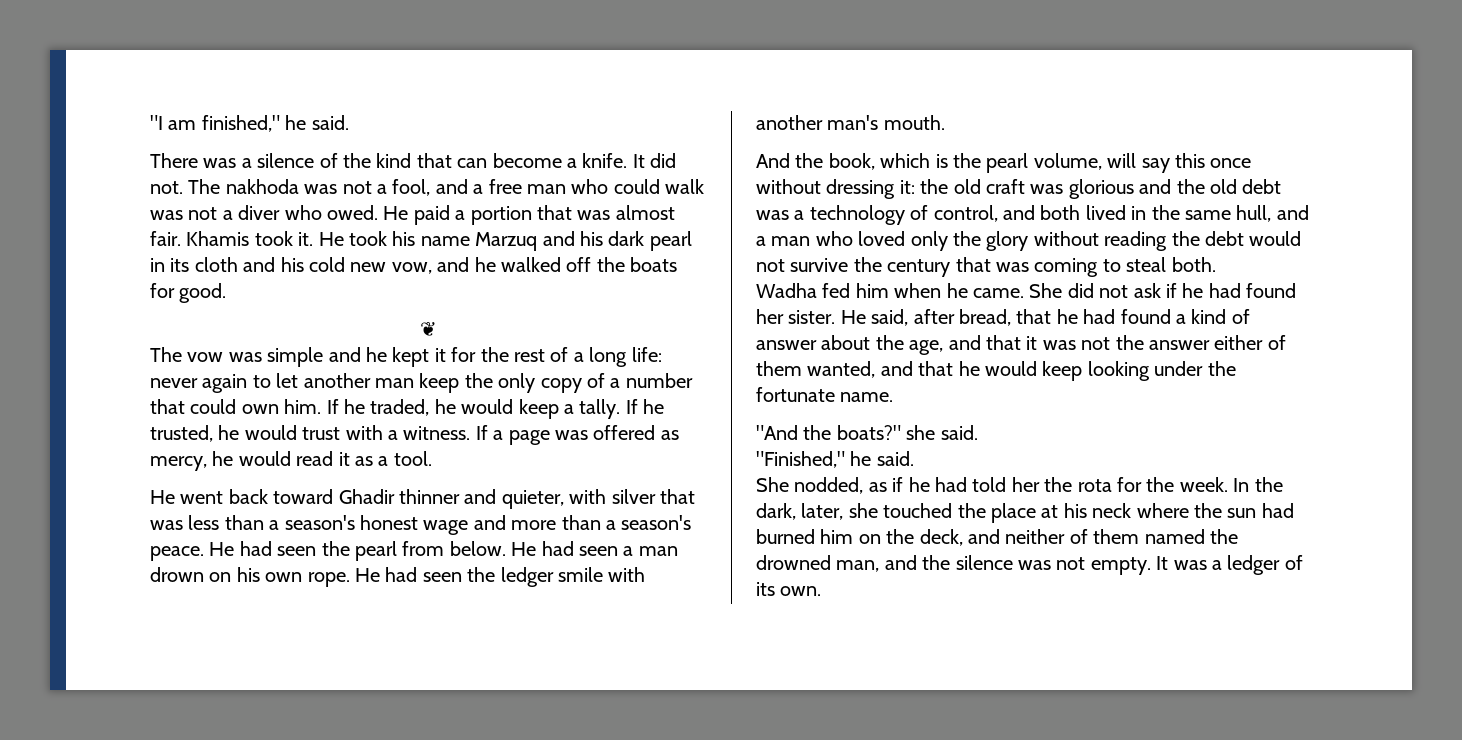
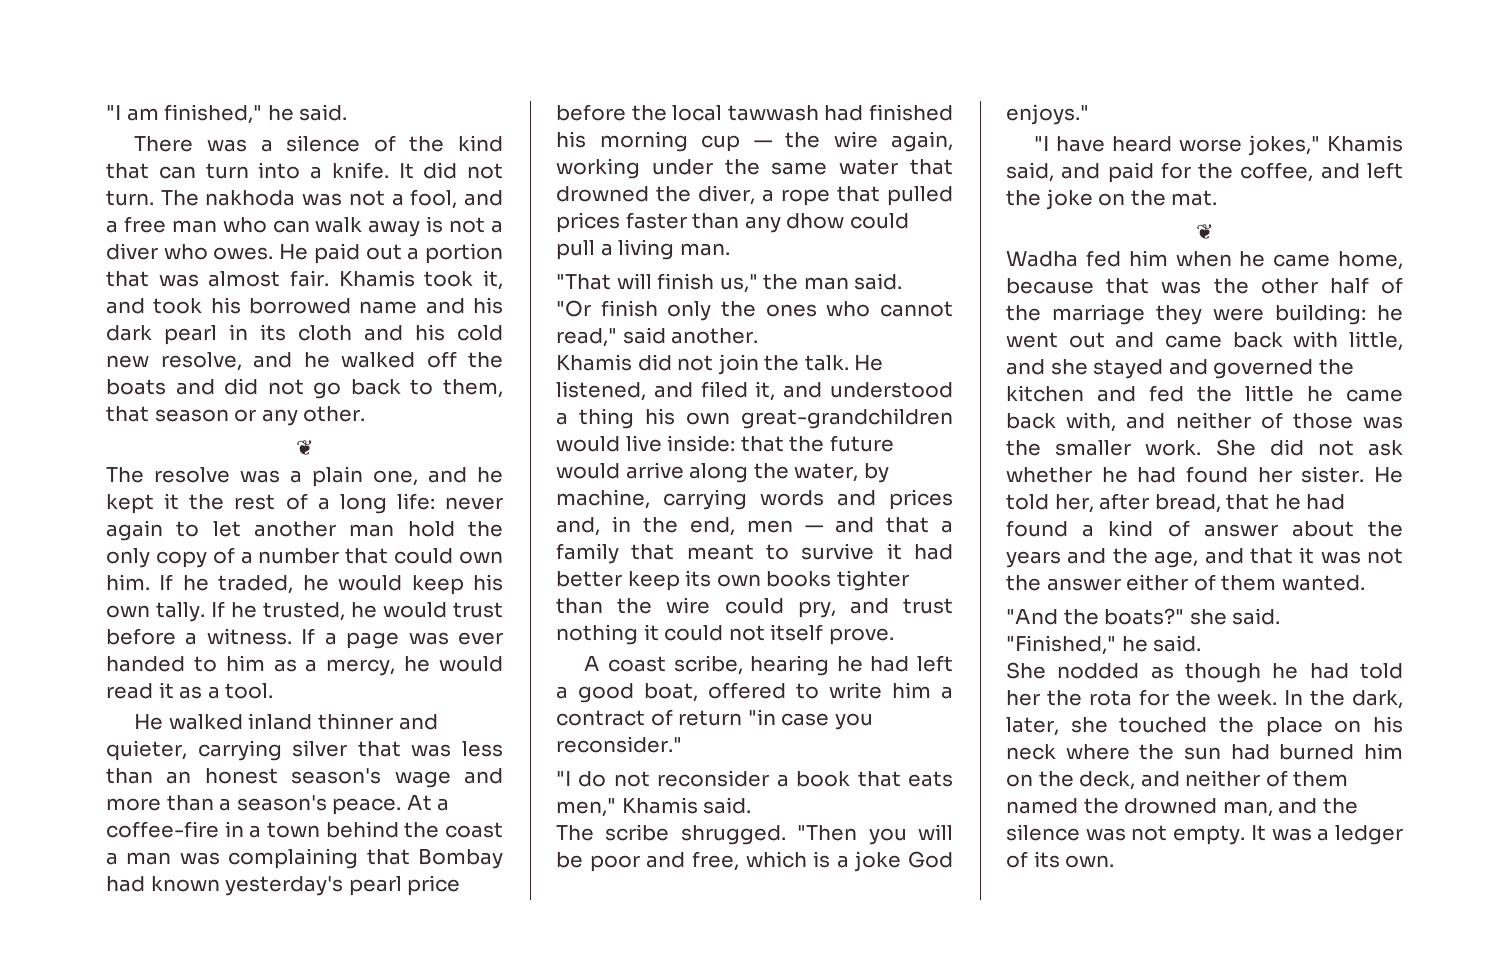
- There was a silence of the kind that can become a knife.
+ There was a silence of the kind that can turn into a knife.
- It did not.
+ It did not turn.
- The nakhoda was not a fool, and a free man who could walk was not a diver who owed.
+ The nakhoda was not a fool, and a free man who can walk away is not a diver who owes.
- He paid a portion that was almost fair.
+ He paid out a portion that was almost fair.
- Khamis took it. He took his name Marzuq and his dark pearl in its cloth and his cold new vow, and he walked off the boats for good.
+ Khamis took it, and took his borrowed name and his dark pearl in its cloth and his cold new resolve, and he walked off the boats and did not go back to them, that season or any other.
  ❦
- The vow was simple and he kept it for the rest of a long life: never again to let another man keep the only copy of a number that could own him.
+ The resolve was a plain one, and he kept it the rest of a long life: never again to let another man hold the only copy of a number that could own him.
- If he traded, he would keep a tally.
+ If he traded, he would keep his own tally.
- If he trusted, he would trust with a witness.
+ If he trusted, he would trust before a witness.
- If a page was offered as mercy, he would read it as a tool.
+ If a page was ever handed to him as a mercy, he would read it as a tool.
- He went back toward Ghadir thinner and quieter, with silver that was less than a season's honest wage and more than a season's peace.
+ He walked inland thinner and quieter, carrying silver that was less than an honest season's wage and more than a season's peace.
- He had seen the pearl from below. He had seen a man drown on his own rope. He had seen the ledger smile with another man's mouth.
- And the book, which is the pearl volume, will say this once without dressing it: the old craft was glorious and the old debt was a technology of control, and both lived in the same hull, and a man who loved only the glory without reading the debt would not survive the century that was coming to steal both.
+ At a coffee-fire in a town behind the coast a man was complaining that Bombay had known yesterday's pearl price before the local tawwash had finished his morning cup — the wire again, working under the same water that drowned the diver, a rope that pulled prices faster than any dhow could pull a living man.
+ "That will finish us," the man said.
+ "Or finish only the ones who cannot read," said another.
+ Khamis did not join the talk. He listened, and filed it, and understood a thing his own great-grandchildren would live inside: that the future would arrive along the water, by machine, carrying words and prices and, in the end, men — and that a family that meant to survive it had better keep its own books tighter than the wire could pry, and trust nothing it could not itself prove.
+ A coast scribe, hearing he had left a good boat, offered to write him a contract of return "in case you reconsider."
+ "I do not reconsider a book that eats men," Khamis said.
+ The scribe shrugged. "Then you will be poor and free, which is a joke God enjoys."
+ "I have heard worse jokes," Khamis said, and paid for the coffee, and left the joke on the mat.
+ ❦
- Wadha fed him when he came.
+ Wadha fed him when he came home, because that was the other half of the marriage they were building: he went out and came back with little, and she stayed and governed the kitchen and fed the little he came back with, and neither of those was the smaller work.
- She did not ask if he had found her sister.
+ She did not ask whether he had found her sister.
- He said, after bread, that he had found a kind of answer about the age, and that it was not the answer either of them wanted, and that he would keep looking under the fortunate name.
+ He told her, after bread, that he had found a kind of answer about the years and the age, and that it was not the answer either of them wanted.
- She nodded, as if he had told her the rota for the week.
+ She nodded as though he had told her the rota for the week.
- In the dark, later, she touched the place at his neck where the sun had burned him on the deck, and neither of them named the drowned man, and the silence was not empty.
+ In the dark, later, she touched the place on his neck where the sun had burned him on the deck, and neither of them named the drowned man, and the silence was not empty.

